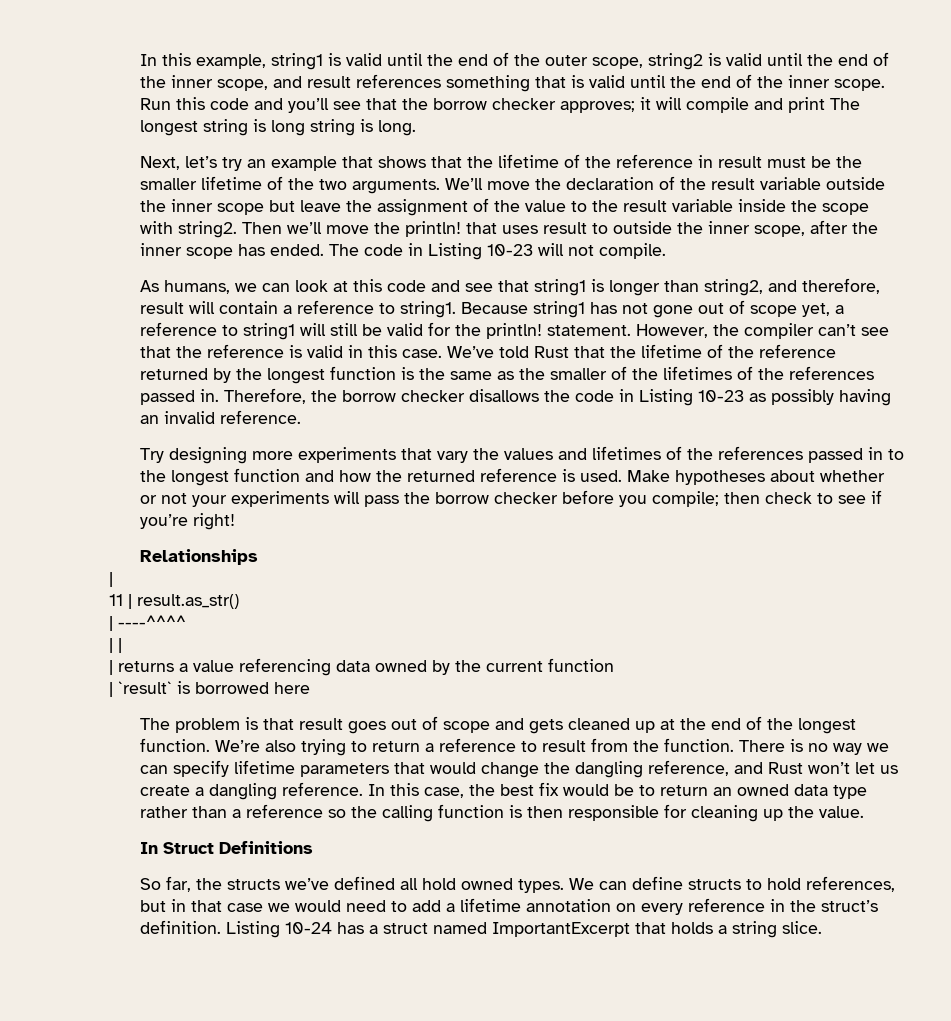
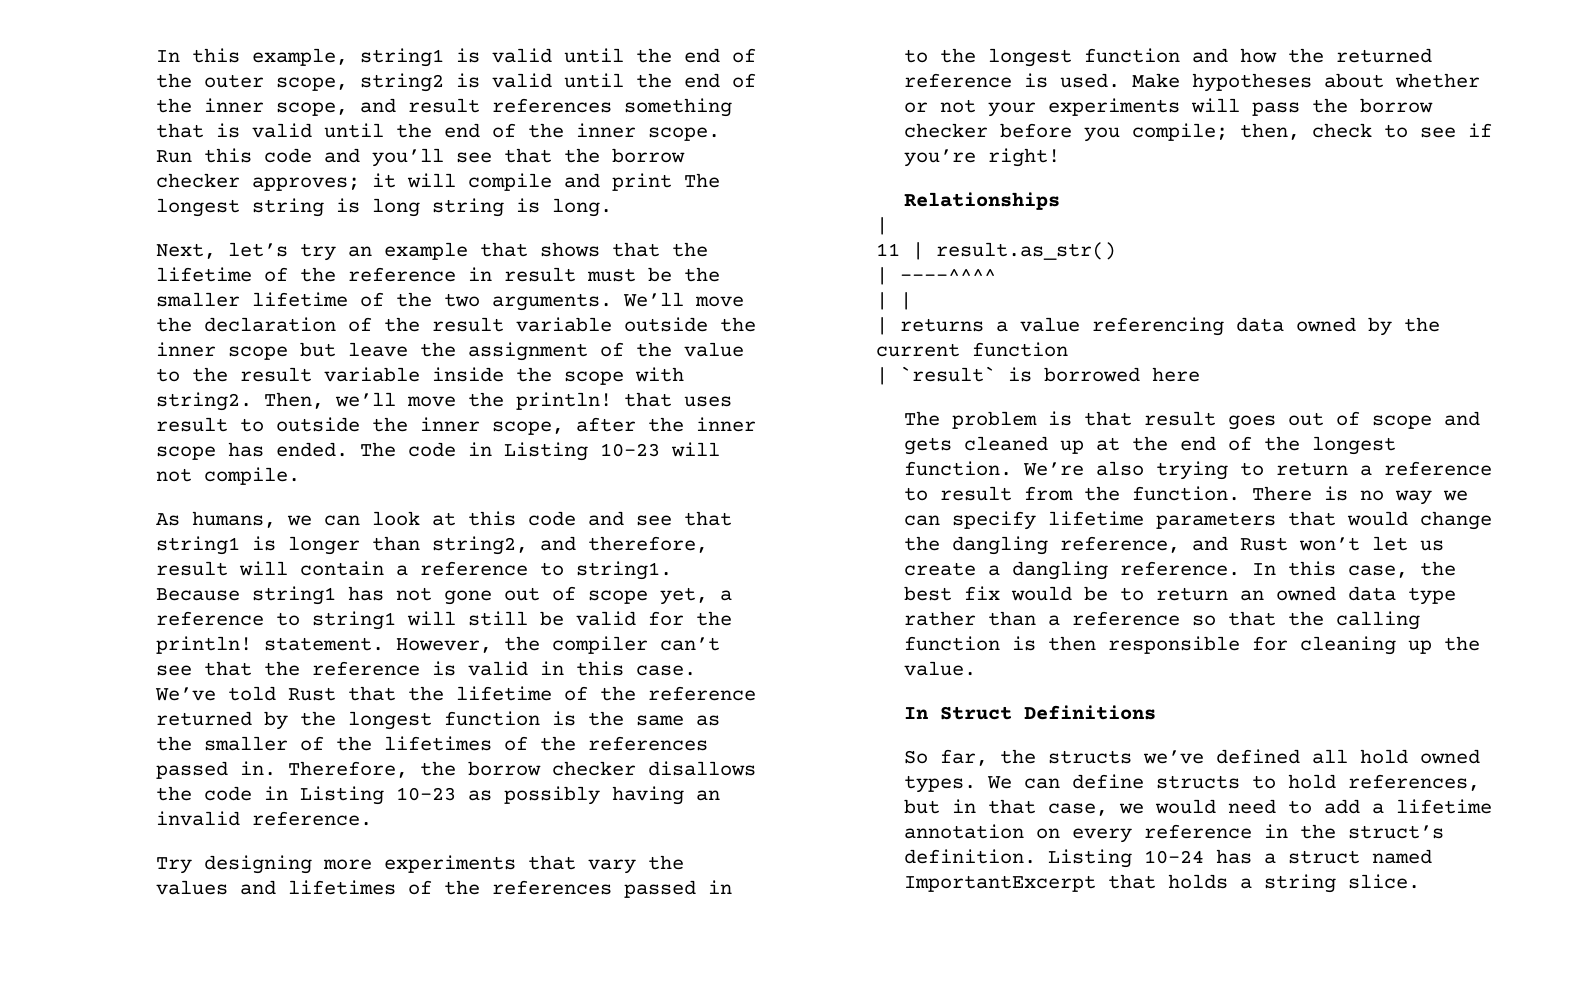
- Then we’ll move the println! that uses result to outside the inner scope, after the inner scope has ended.
+ Then, we’ll move the println! that uses result to outside the inner scope, after the inner scope has ended.
- Make hypotheses about whether or not your experiments will pass the borrow checker before you compile; then check to see if you’re right!
+ Make hypotheses about whether or not your experiments will pass the borrow checker before you compile; then, check to see if you’re right!
- In this case, the best fix would be to return an owned data type rather than a reference so the calling function is then responsible for cleaning up the value.
+ In this case, the best fix would be to return an owned data type rather than a reference so that the calling function is then responsible for cleaning up the value.
- We can define structs to hold references, but in that case we would need to add a lifetime annotation on every reference in the struct’s definition.
+ We can define structs to hold references, but in that case, we would need to add a lifetime annotation on every reference in the struct’s definition.

